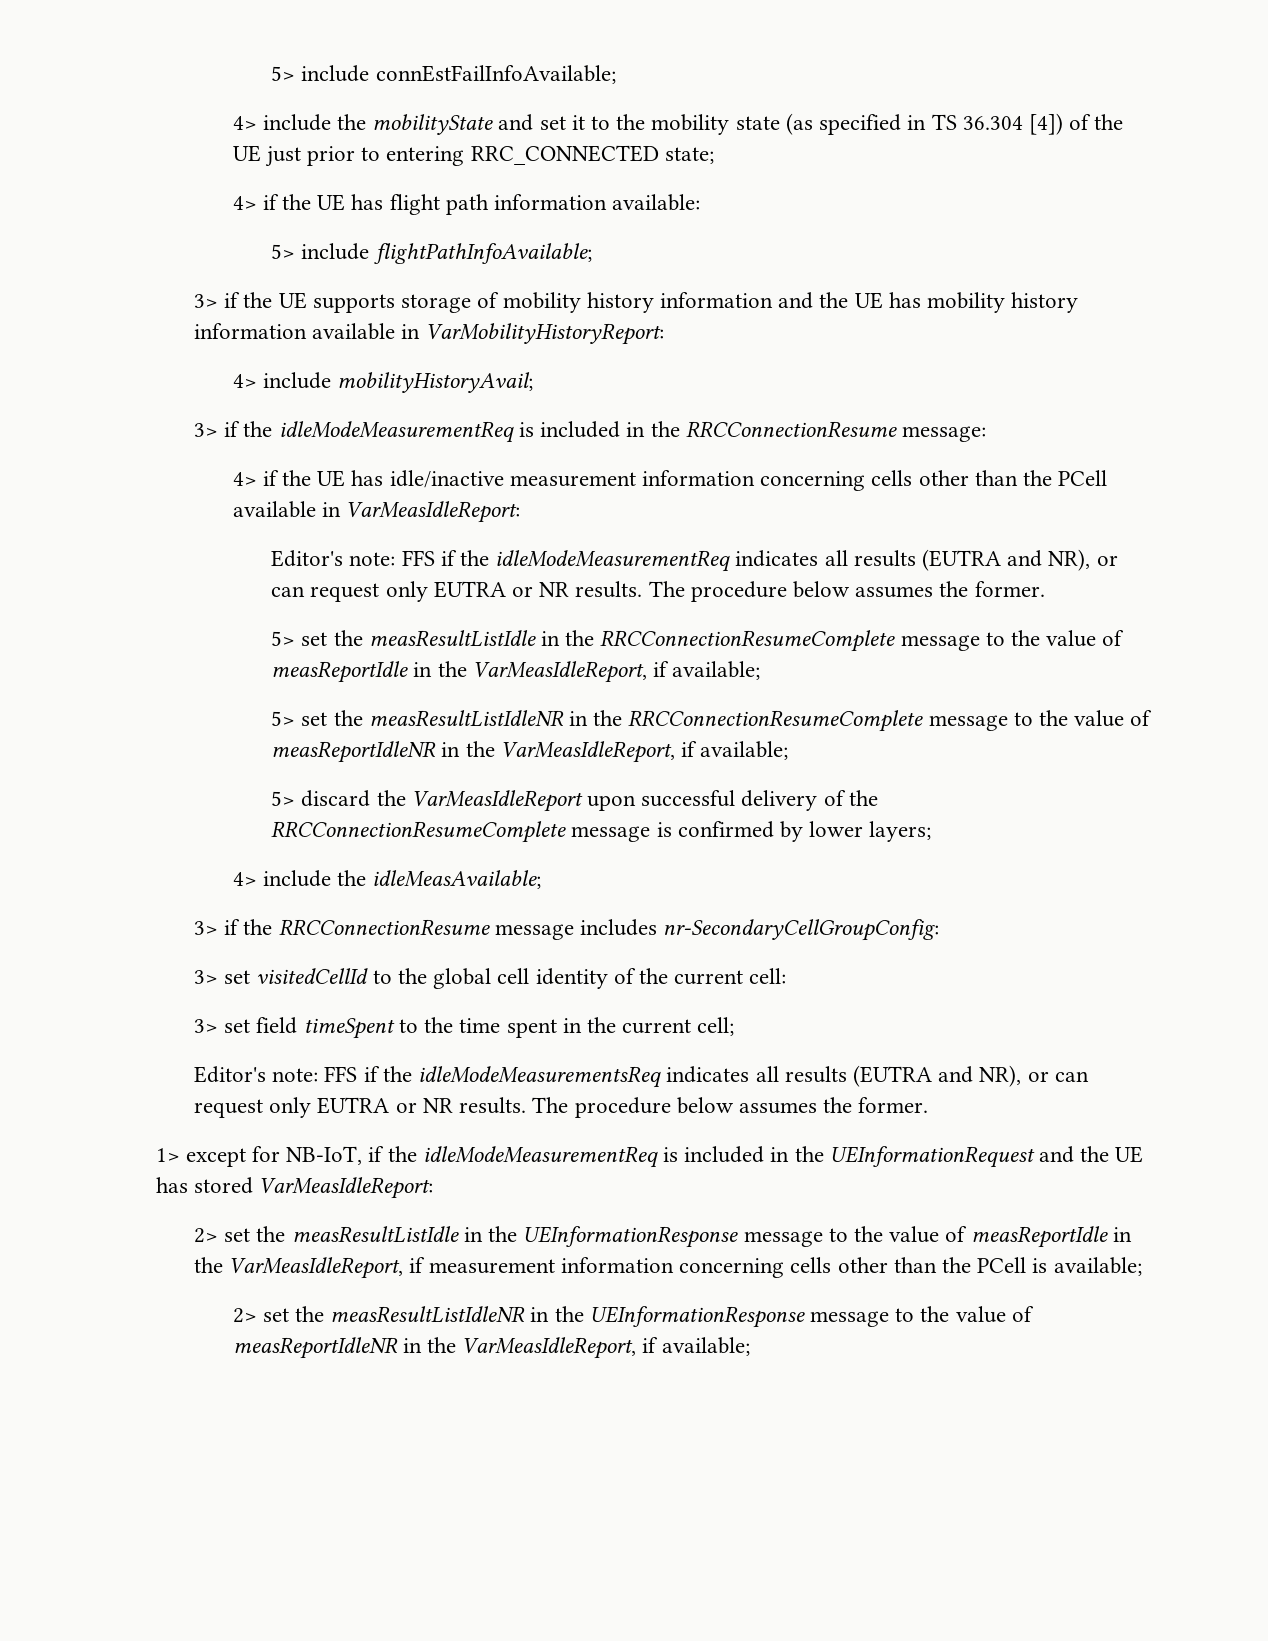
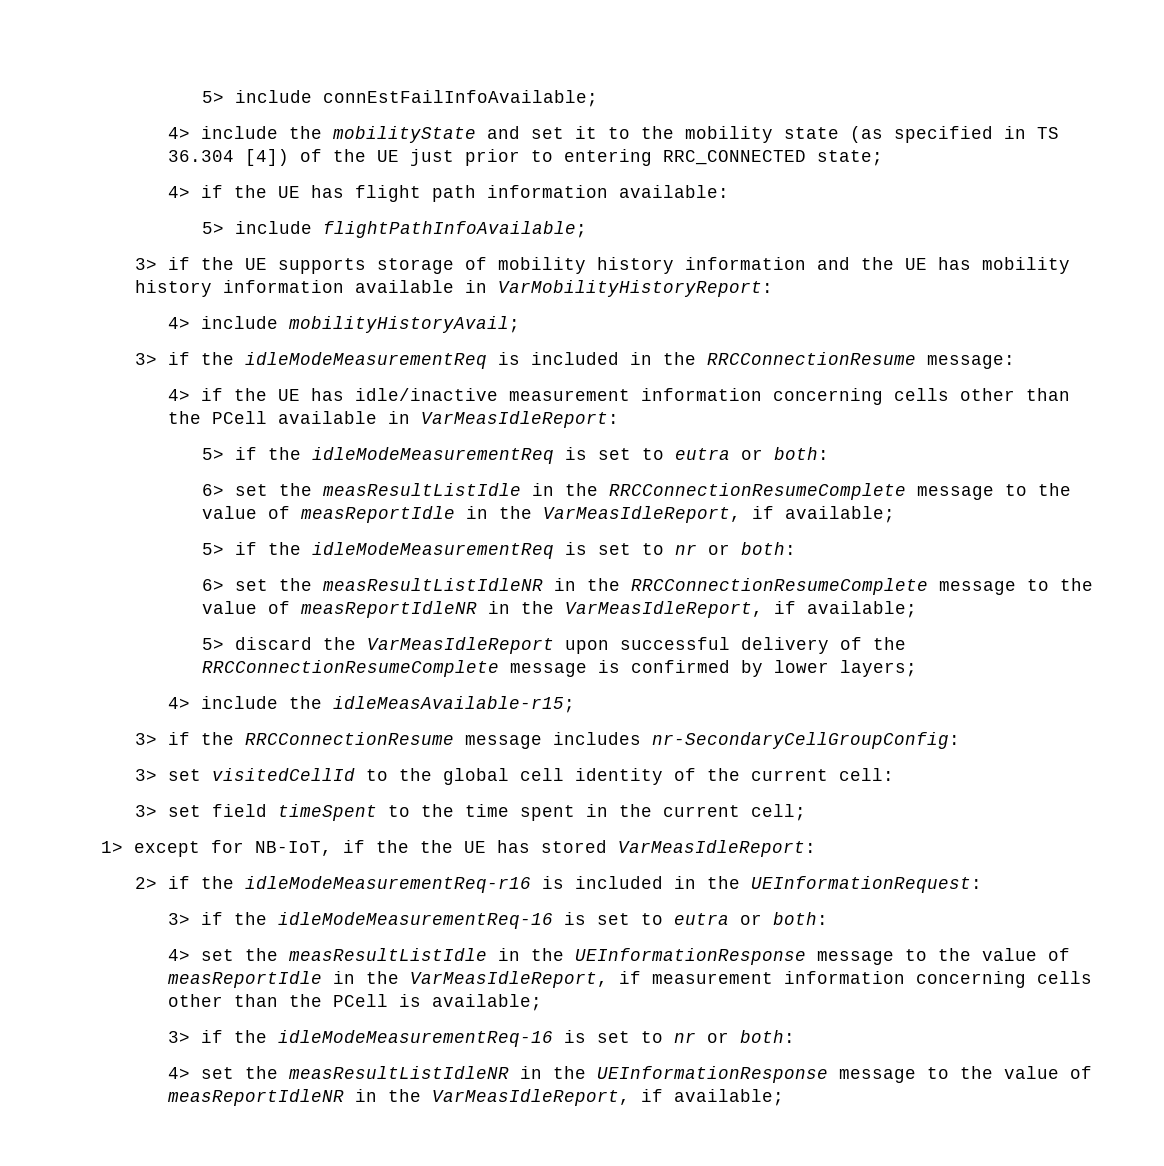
- Editor's note: FFS if the idleModeMeasurementReq indicates all results (EUTRA and NR), or can request only EUTRA or NR results. The procedure below assumes the former.
- 5> set the measResultListIdle in the RRCConnectionResumeComplete message to the value of measReportIdle in the VarMeasIdleReport, if available;
+ 5> if the idleModeMeasurementReq is set to eutra or both:
+ 6> set the measResultListIdle in the RRCConnectionResumeComplete message to the value of measReportIdle in the VarMeasIdleReport, if available;
- 5> set the measResultListIdleNR in the RRCConnectionResumeComplete message to the value of measReportIdleNR in the VarMeasIdleReport, if available;
+ 5> if the idleModeMeasurementReq is set to nr or both:
+ 6> set the measResultListIdleNR in the RRCConnectionResumeComplete message to the value of measReportIdleNR in the VarMeasIdleReport, if available;
- 4> include the idleMeasAvailable;
+ 4> include the idleMeasAvailable-r15;
- Editor's note: FFS if the idleModeMeasurementsReq indicates all results (EUTRA and NR), or can request only EUTRA or NR results. The procedure below assumes the former.
- 1> except for NB-IoT, if the idleModeMeasurementReq is included in the UEInformationRequest and the UE has stored VarMeasIdleReport:
+ 1> except for NB-IoT, if the the UE has stored VarMeasIdleReport:
- 2> set the measResultListIdle in the UEInformationResponse message to the value of measReportIdle in the VarMeasIdleReport, if measurement information concerning cells other than the PCell is available;
+ 2> if the idleModeMeasurementReq-r16 is included in the UEInformationRequest:
+ 3> if the idleModeMeasurementReq-16 is set to eutra or both:
+ 4> set the measResultListIdle in the UEInformationResponse message to the value of measReportIdle in the VarMeasIdleReport, if measurement information concerning cells other than the PCell is available;
- 2> set the measResultListIdleNR in the UEInformationResponse message to the value of measReportIdleNR in the VarMeasIdleReport, if available;
+ 3> if the idleModeMeasurementReq-16 is set to nr or both:
+ 4> set the measResultListIdleNR in the UEInformationResponse message to the value of measReportIdleNR in the VarMeasIdleReport, if available;

